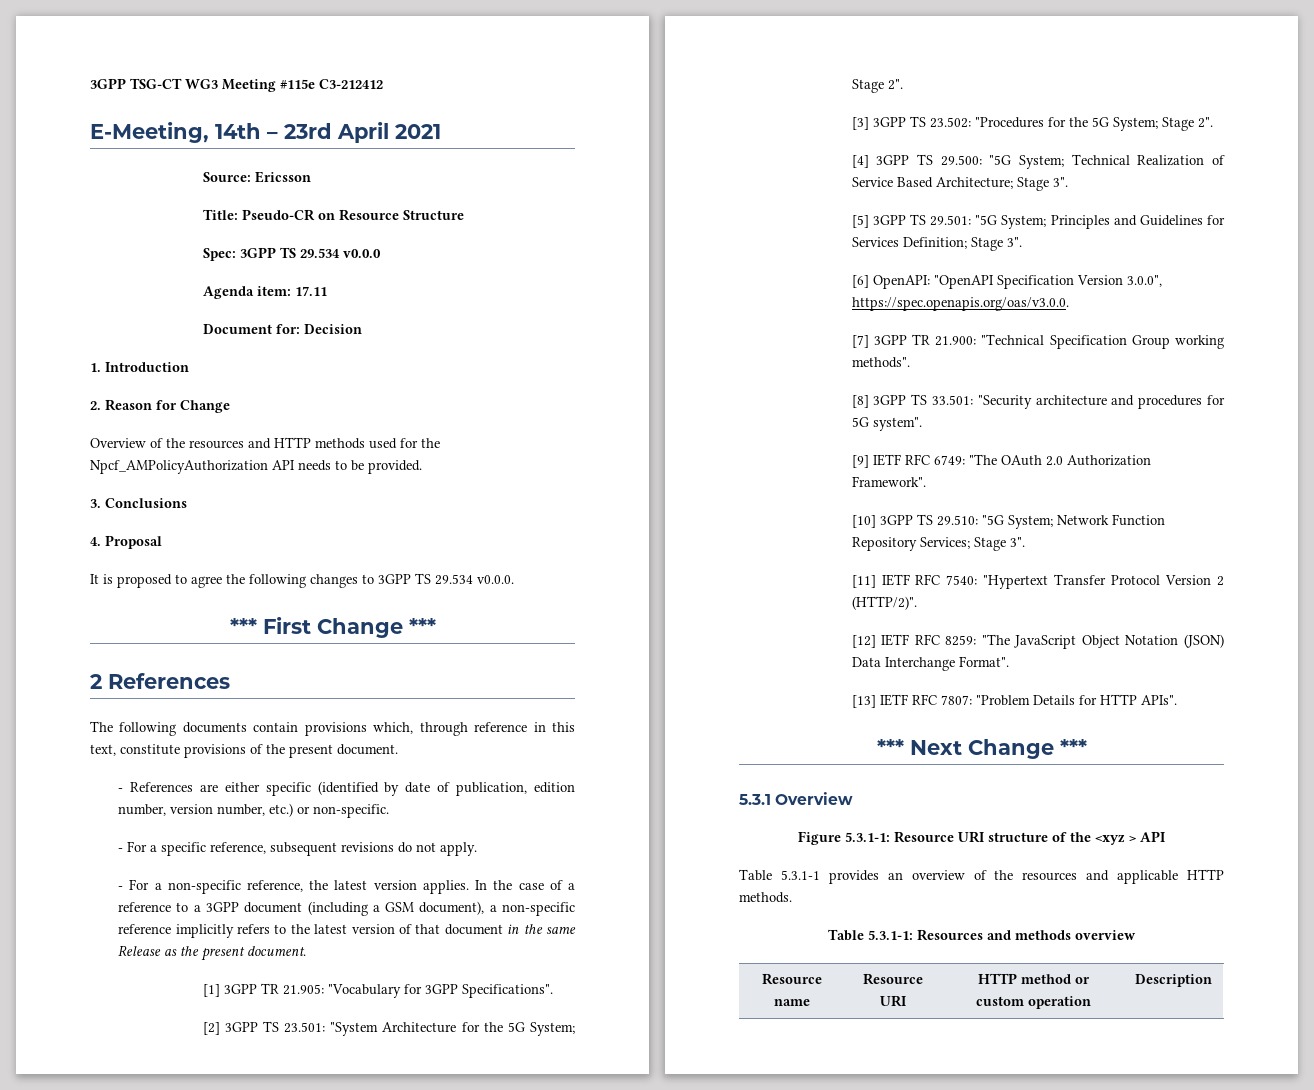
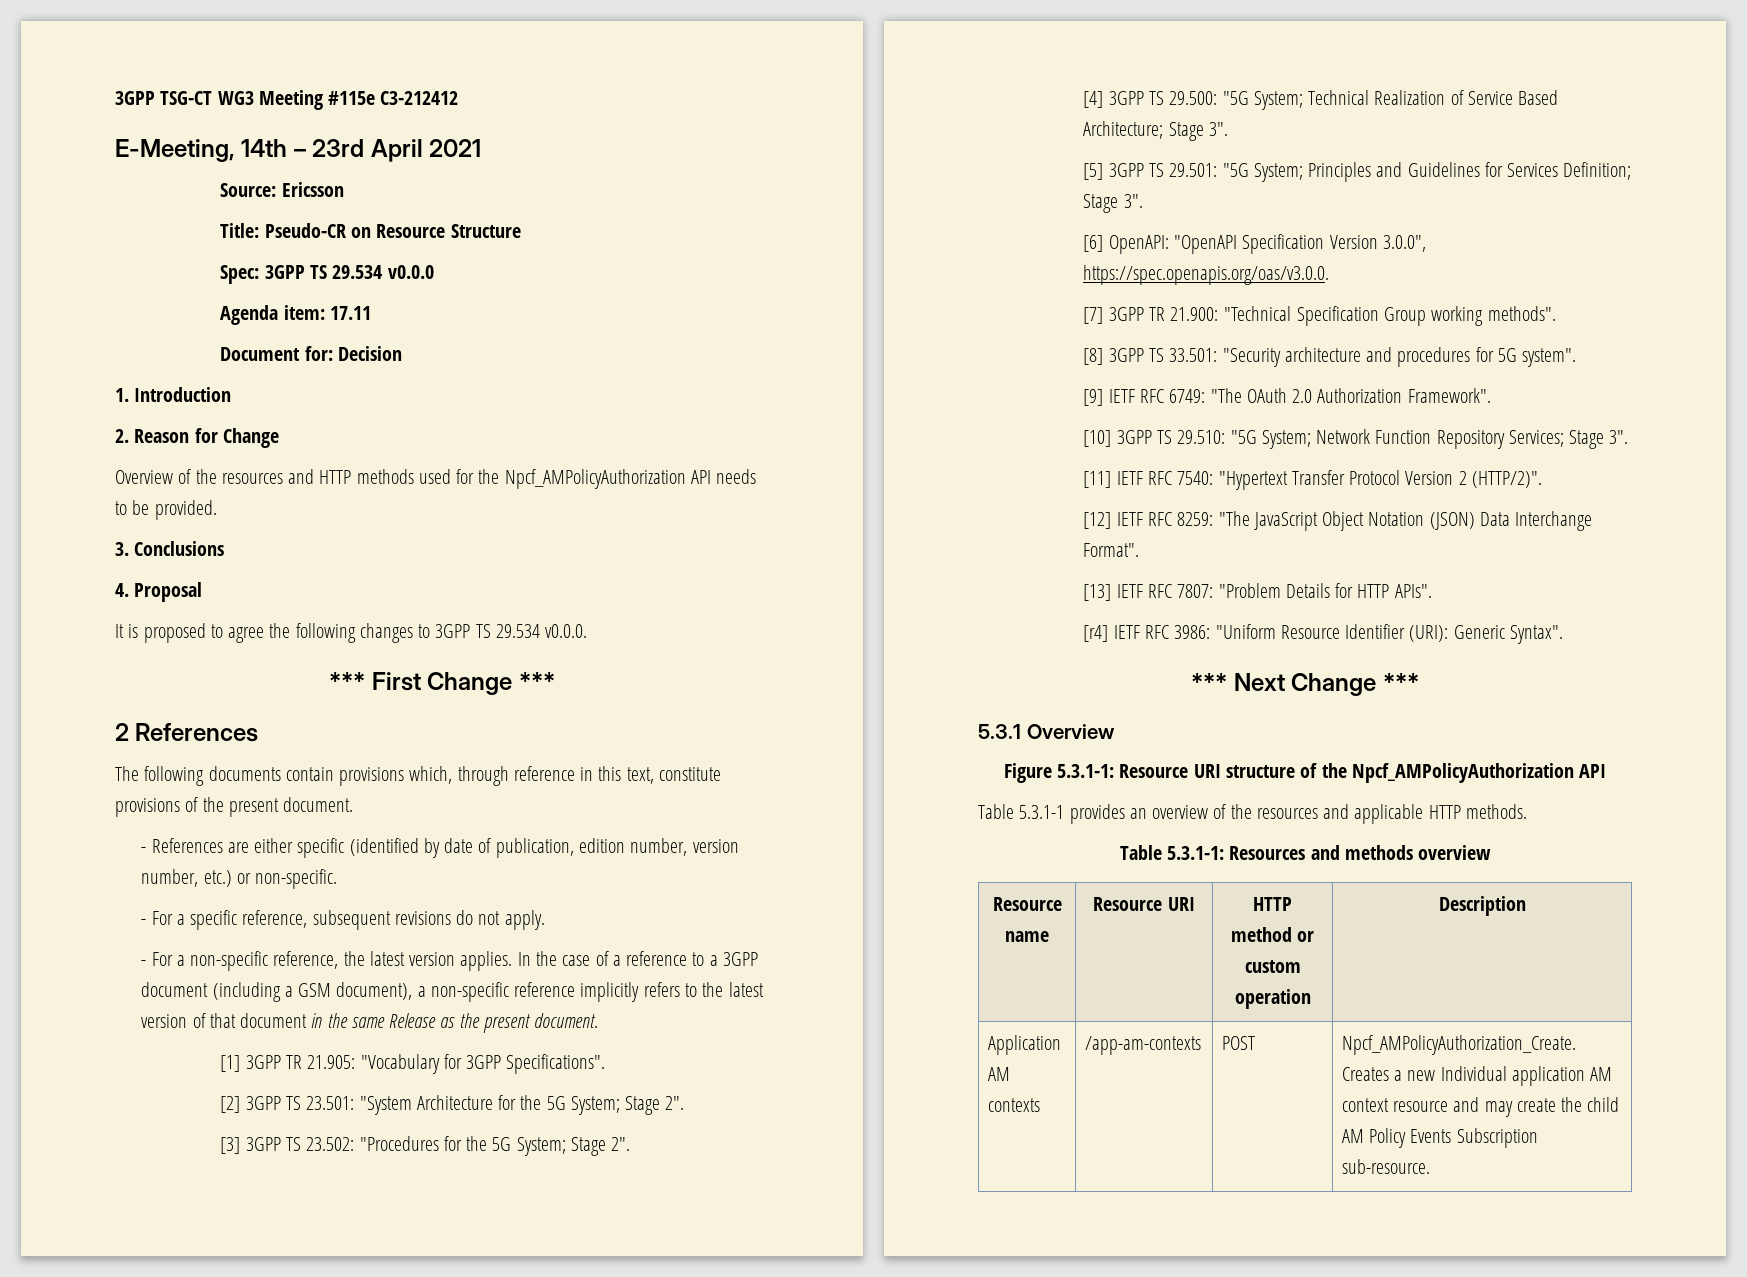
+ [r4] IETF RFC 3986: "Uniform Resource Identifier (URI): Generic Syntax".
- Figure 5.3.1-1: Resource URI structure of the <xyz > API
+ Figure 5.3.1-1: Resource URI structure of the Npcf_AMPolicyAuthorization API
+ Application AM contexts | /app-am-contexts | POST | Npcf_AMPolicyAuthorization_Create. Creates a new Individual application AM context resource and may create the child AM Policy Events Subscription sub-resource.

